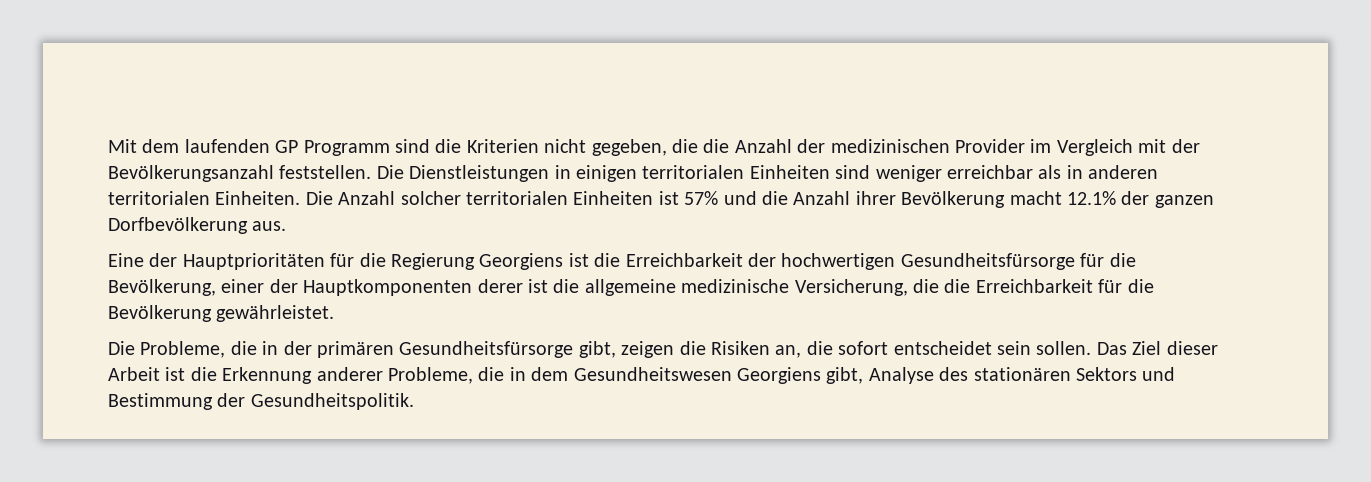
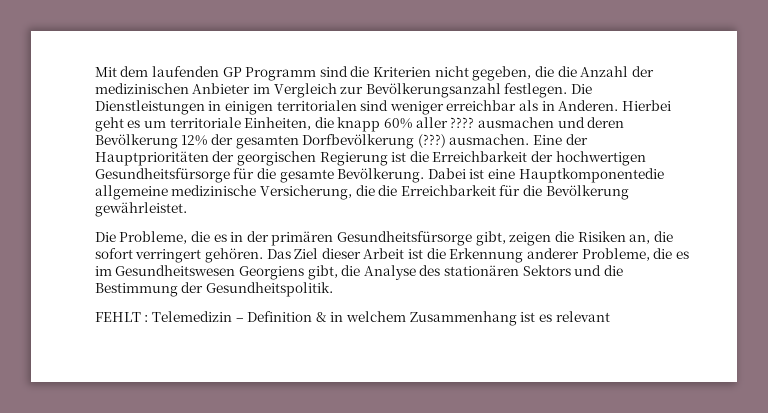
- Mit dem laufenden GP Programm sind die Kriterien nicht gegeben, die die Anzahl der medizinischen Provider im Vergleich mit der Bevölkerungsanzahl feststellen.
+ Mit dem laufenden GP Programm sind die Kriterien nicht gegeben, die die Anzahl der medizinischen Anbieter im Vergleich zur Bevölkerungsanzahl festlegen.
- Die Dienstleistungen in einigen territorialen Einheiten sind weniger erreichbar als in anderen territorialen Einheiten. Die Anzahl solcher territorialen Einheiten ist 57% und die Anzahl ihrer Bevölkerung macht 12.1% der ganzen Dorfbevölkerung aus.
- Eine der Hauptprioritäten für die Regierung Georgiens ist die Erreichbarkeit der hochwertigen Gesundheitsfürsorge für die Bevölkerung, einer der Hauptkomponenten derer ist die allgemeine medizinische Versicherung, die die Erreichbarkeit für die Bevölkerung gewährleistet.
+ Die Dienstleistungen in einigen territorialen sind weniger erreichbar als in Anderen. Hierbei geht es um territoriale Einheiten, die knapp 60% aller ???? ausmachen und deren Bevölkerung 12% der gesamten Dorfbevölkerung (???) ausmachen. Eine der Hauptprioritäten der georgischen Regierung ist die Erreichbarkeit der hochwertigen Gesundheitsfürsorge für die gesamte Bevölkerung. Dabei ist eine Hauptkomponentedie allgemeine medizinische Versicherung, die die Erreichbarkeit für die Bevölkerung gewährleistet.
- Die Probleme, die in der primären Gesundheitsfürsorge gibt, zeigen die Risiken an, die sofort entscheidet sein sollen.
+ Die Probleme, die es in der primären Gesundheitsfürsorge gibt, zeigen die Risiken an, die sofort verringert gehören.
- Das Ziel dieser Arbeit ist die Erkennung anderer Probleme, die in dem Gesundheitswesen Georgiens gibt, Analyse des stationären Sektors und Bestimmung der Gesundheitspolitik.
+ Das Ziel dieser Arbeit ist die Erkennung anderer Probleme, die es im Gesundheitswesen Georgiens gibt, die Analyse des stationären Sektors und die Bestimmung der Gesundheitspolitik.
+ FEHLT : Telemedizin – Definition & in welchem Zusammenhang ist es relevant

